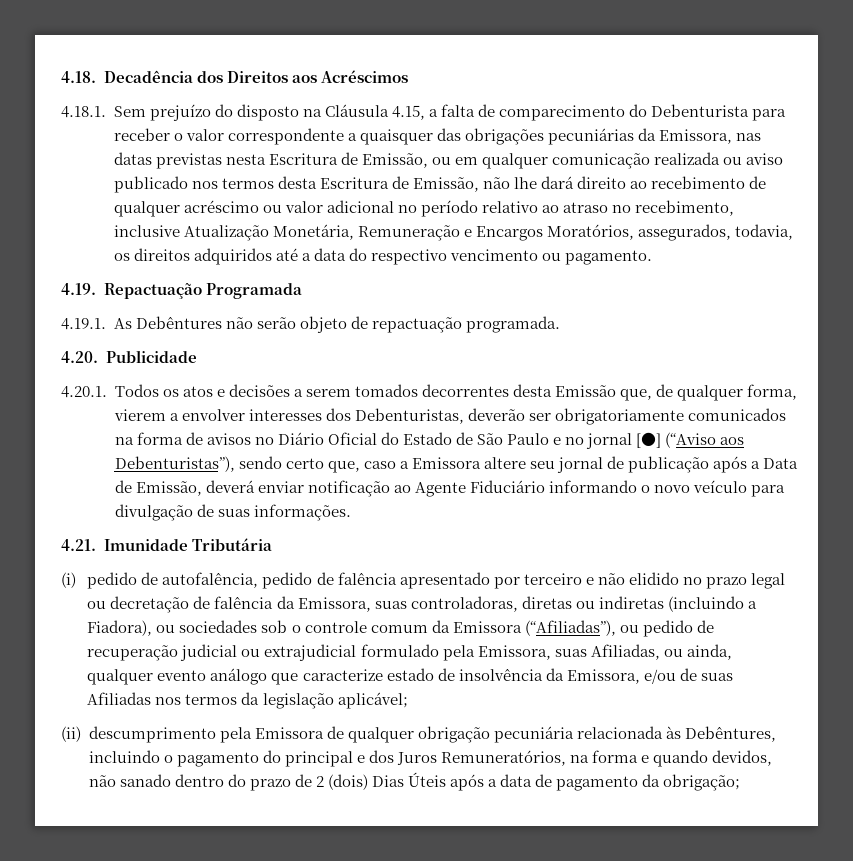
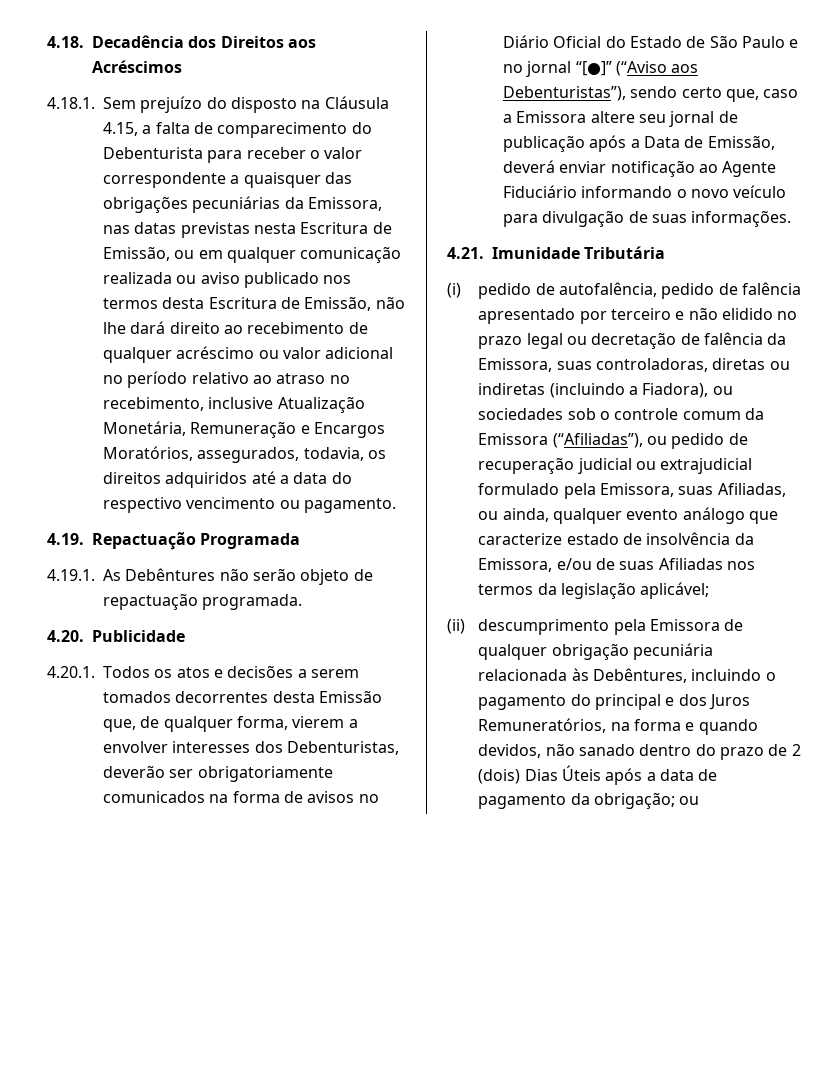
- 4.20.1. Todos os atos e decisões a serem tomados decorrentes desta Emissão que, de qualquer forma, vierem a envolver interesses dos Debenturistas, deverão ser obrigatoriamente comunicados na forma de avisos no Diário Oficial do Estado de São Paulo e no jornal [●] (“Aviso aos Debenturistas”), sendo certo que, caso a Emissora altere seu jornal de publicação após a Data de Emissão, deverá enviar notificação ao Agente Fiduciário informando o novo veículo para divulgação de suas informações.
+ 4.20.1. Todos os atos e decisões a serem tomados decorrentes desta Emissão que, de qualquer forma, vierem a envolver interesses dos Debenturistas, deverão ser obrigatoriamente comunicados na forma de avisos no Diário Oficial do Estado de São Paulo e no jornal “[●]” (“Aviso aos Debenturistas”), sendo certo que, caso a Emissora altere seu jornal de publicação após a Data de Emissão, deverá enviar notificação ao Agente Fiduciário informando o novo veículo para divulgação de suas informações.
- (ii) descumprimento pela Emissora de qualquer obrigação pecuniária relacionada às Debêntures, incluindo o pagamento do principal e dos Juros Remuneratórios, na forma e quando devidos, não sanado dentro do prazo de 2 (dois) Dias Úteis após a data de pagamento da obrigação;
+ (ii) descumprimento pela Emissora de qualquer obrigação pecuniária relacionada às Debêntures, incluindo o pagamento do principal e dos Juros Remuneratórios, na forma e quando devidos, não sanado dentro do prazo de 2 (dois) Dias Úteis após a data de pagamento da obrigação; ou

